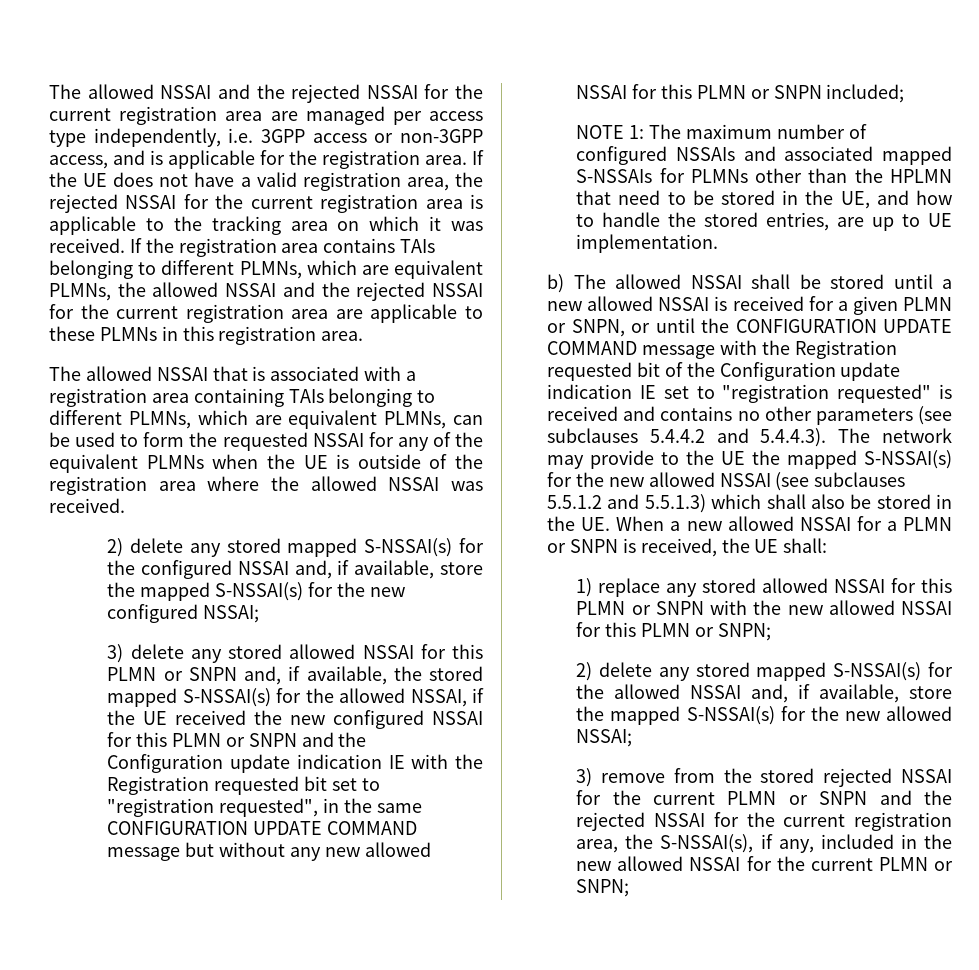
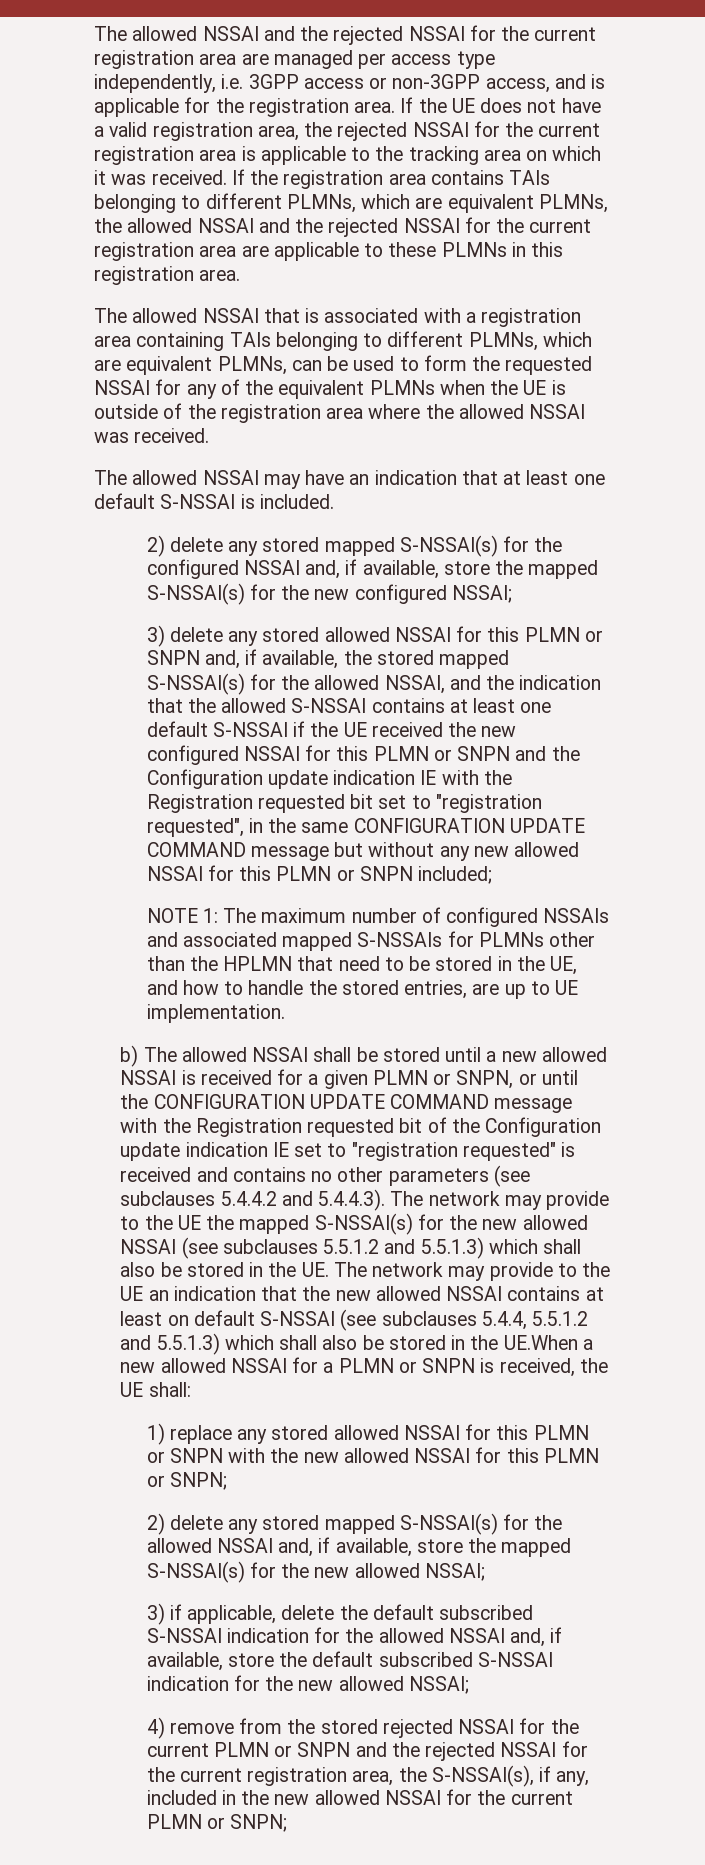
+ The allowed NSSAI may have an indication that at least one default S-NSSAI is included.
- 3) delete any stored allowed NSSAI for this PLMN or SNPN and, if available, the stored mapped S-NSSAI(s) for the allowed NSSAI, if the UE received the new configured NSSAI for this PLMN or SNPN and the Configuration update indication IE with the Registration requested bit set to "registration requested", in the same CONFIGURATION UPDATE COMMAND message but without any new allowed NSSAI for this PLMN or SNPN included;
+ 3) delete any stored allowed NSSAI for this PLMN or SNPN and, if available, the stored mapped S-NSSAI(s) for the allowed NSSAI, and the indication that the allowed S-NSSAI contains at least one default S-NSSAI if the UE received the new configured NSSAI for this PLMN or SNPN and the Configuration update indication IE with the Registration requested bit set to "registration requested", in the same CONFIGURATION UPDATE COMMAND message but without any new allowed NSSAI for this PLMN or SNPN included;
- b) The allowed NSSAI shall be stored until a new allowed NSSAI is received for a given PLMN or SNPN, or until the CONFIGURATION UPDATE COMMAND message with the Registration requested bit of the Configuration update indication IE set to "registration requested" is received and contains no other parameters (see subclauses 5.4.4.2 and 5.4.4.3). The network may provide to the UE the mapped S-NSSAI(s) for the new allowed NSSAI (see subclauses 5.5.1.2 and 5.5.1.3) which shall also be stored in the UE. When a new allowed NSSAI for a PLMN or SNPN is received, the UE shall:
+ b) The allowed NSSAI shall be stored until a new allowed NSSAI is received for a given PLMN or SNPN, or until the CONFIGURATION UPDATE COMMAND message with the Registration requested bit of the Configuration update indication IE set to "registration requested" is received and contains no other parameters (see subclauses 5.4.4.2 and 5.4.4.3). The network may provide to the UE the mapped S-NSSAI(s) for the new allowed NSSAI (see subclauses 5.5.1.2 and 5.5.1.3) which shall also be stored in the UE. The network may provide to the UE an indication that the new allowed NSSAI contains at least on default S-NSSAI (see subclauses 5.4.4, 5.5.1.2 and 5.5.1.3) which shall also be stored in the UE.When a new allowed NSSAI for a PLMN or SNPN is received, the UE shall:
- 3) remove from the stored rejected NSSAI for the current PLMN or SNPN and the rejected NSSAI for the current registration area, the S-NSSAI(s), if any, included in the new allowed NSSAI for the current PLMN or SNPN;
+ 3) if applicable, delete the default subscribed S-NSSAI indication for the allowed NSSAI and, if available, store the default subscribed S-NSSAI indication for the new allowed NSSAI;
+ 4) remove from the stored rejected NSSAI for the current PLMN or SNPN and the rejected NSSAI for the current registration area, the S-NSSAI(s), if any, included in the new allowed NSSAI for the current PLMN or SNPN;

